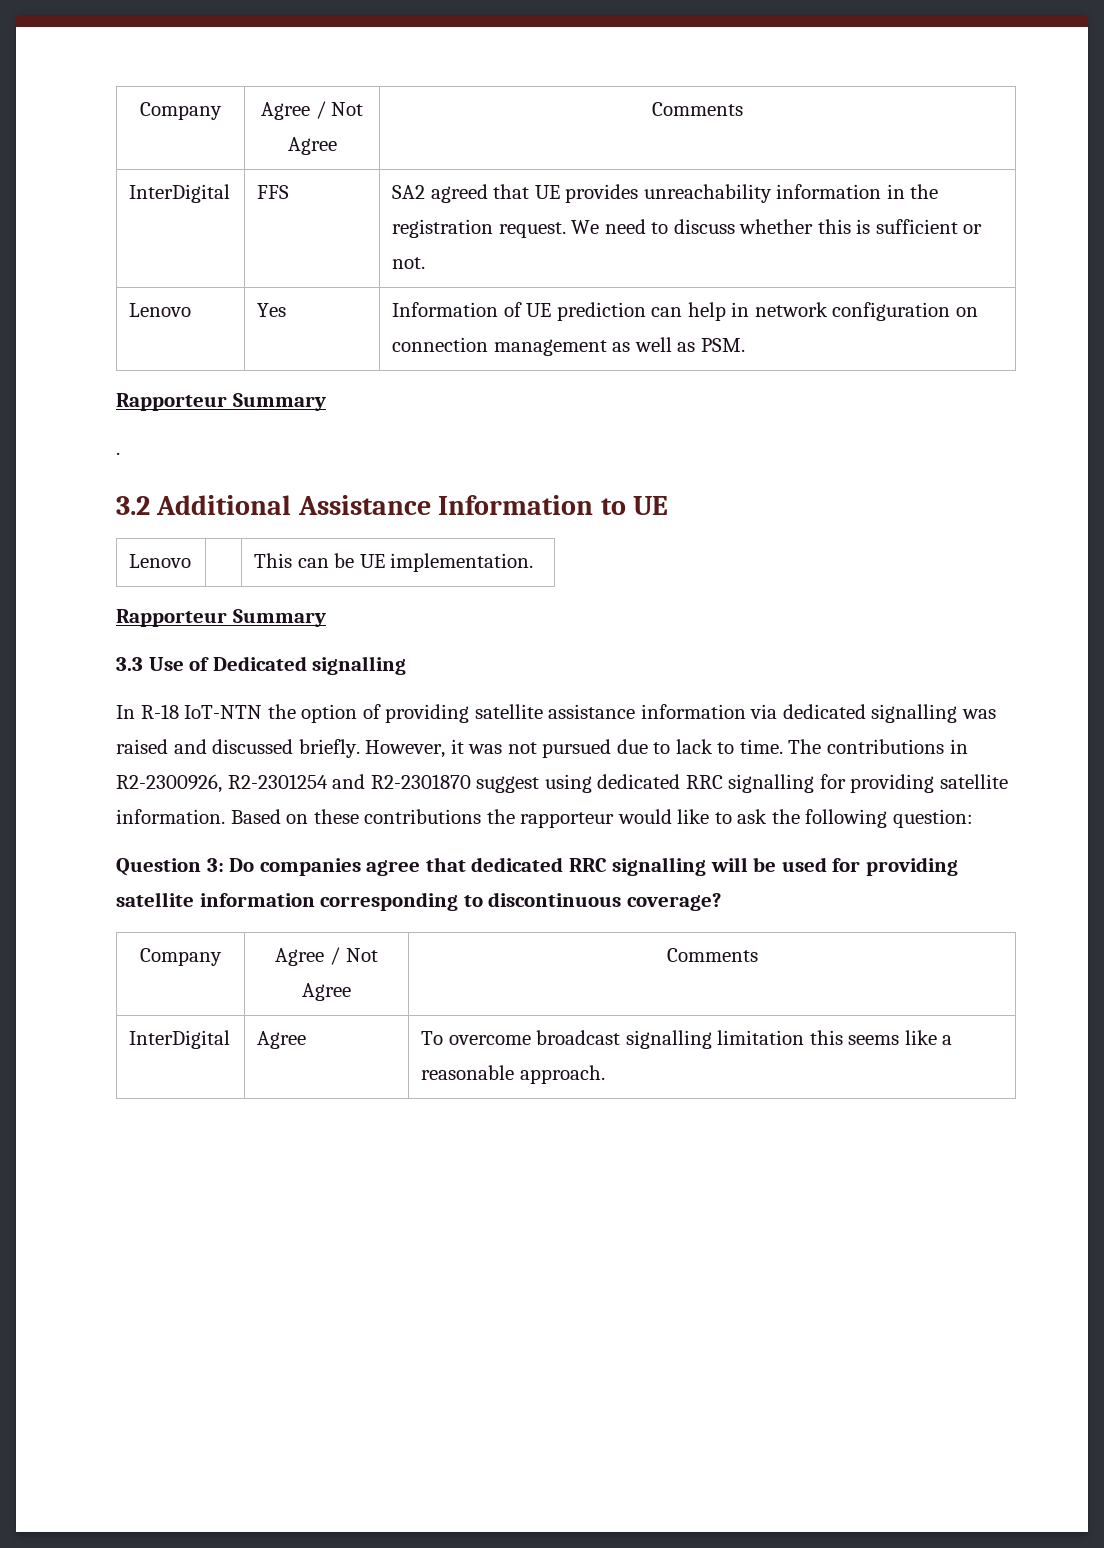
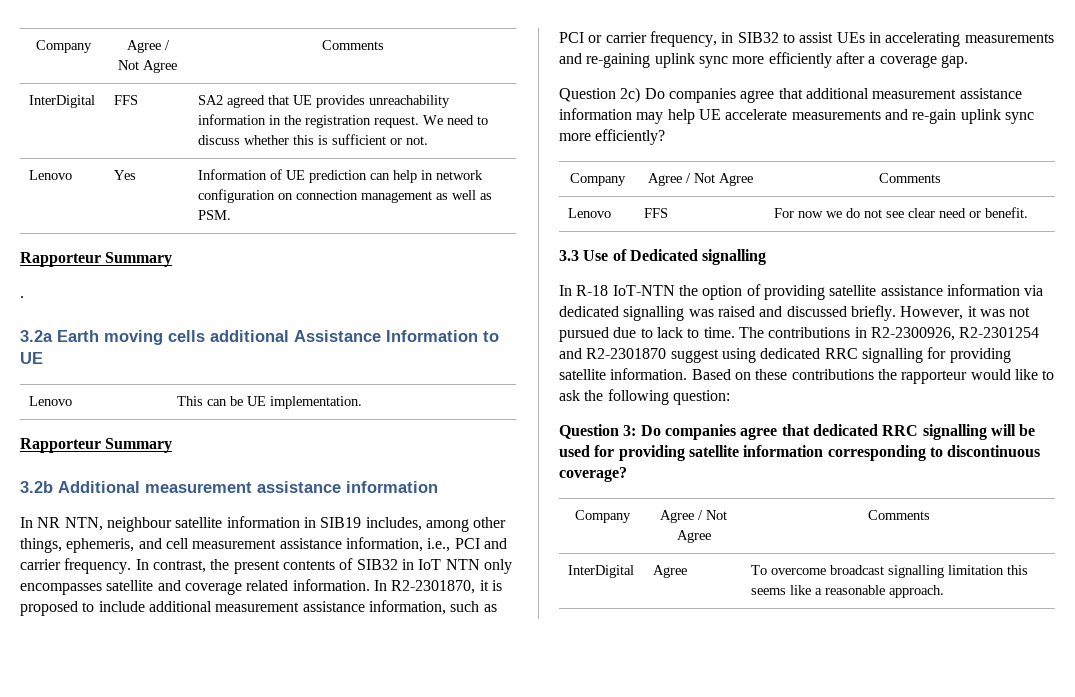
- 3.2 Additional Assistance Information to UE
+ 3.2a Earth moving cells additional Assistance Information to UE
+ 3.2b Additional measurement assistance information
+ In NR NTN, neighbour satellite information in SIB19 includes, among other things, ephemeris, and cell measurement assistance information, i.e., PCI and carrier frequency. In contrast, the present contents of SIB32 in IoT NTN only encompasses satellite and coverage related information. In R2-2301870, it is proposed to include additional measurement assistance information, such as PCI or carrier frequency, in SIB32 to assist UEs in accelerating measurements and re-gaining uplink sync more efficiently after a coverage gap.
+ Question 2c) Do companies agree that additional measurement assistance information may help UE accelerate measurements and re-gain uplink sync more efficiently?
+ Company | Agree / Not Agree | Comments
+ Lenovo | FFS | For now we do not see clear need or benefit.

